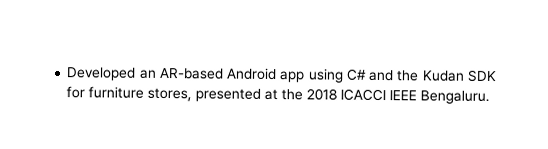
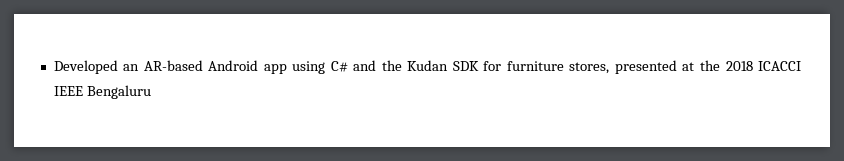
- Developed an AR-based Android app using C# and the Kudan SDK for furniture stores, presented at the 2018 ICACCI IEEE Bengaluru.
+ Developed an AR-based Android app using C# and the Kudan SDK for furniture stores, presented at the 2018 ICACCI IEEE Bengaluru

